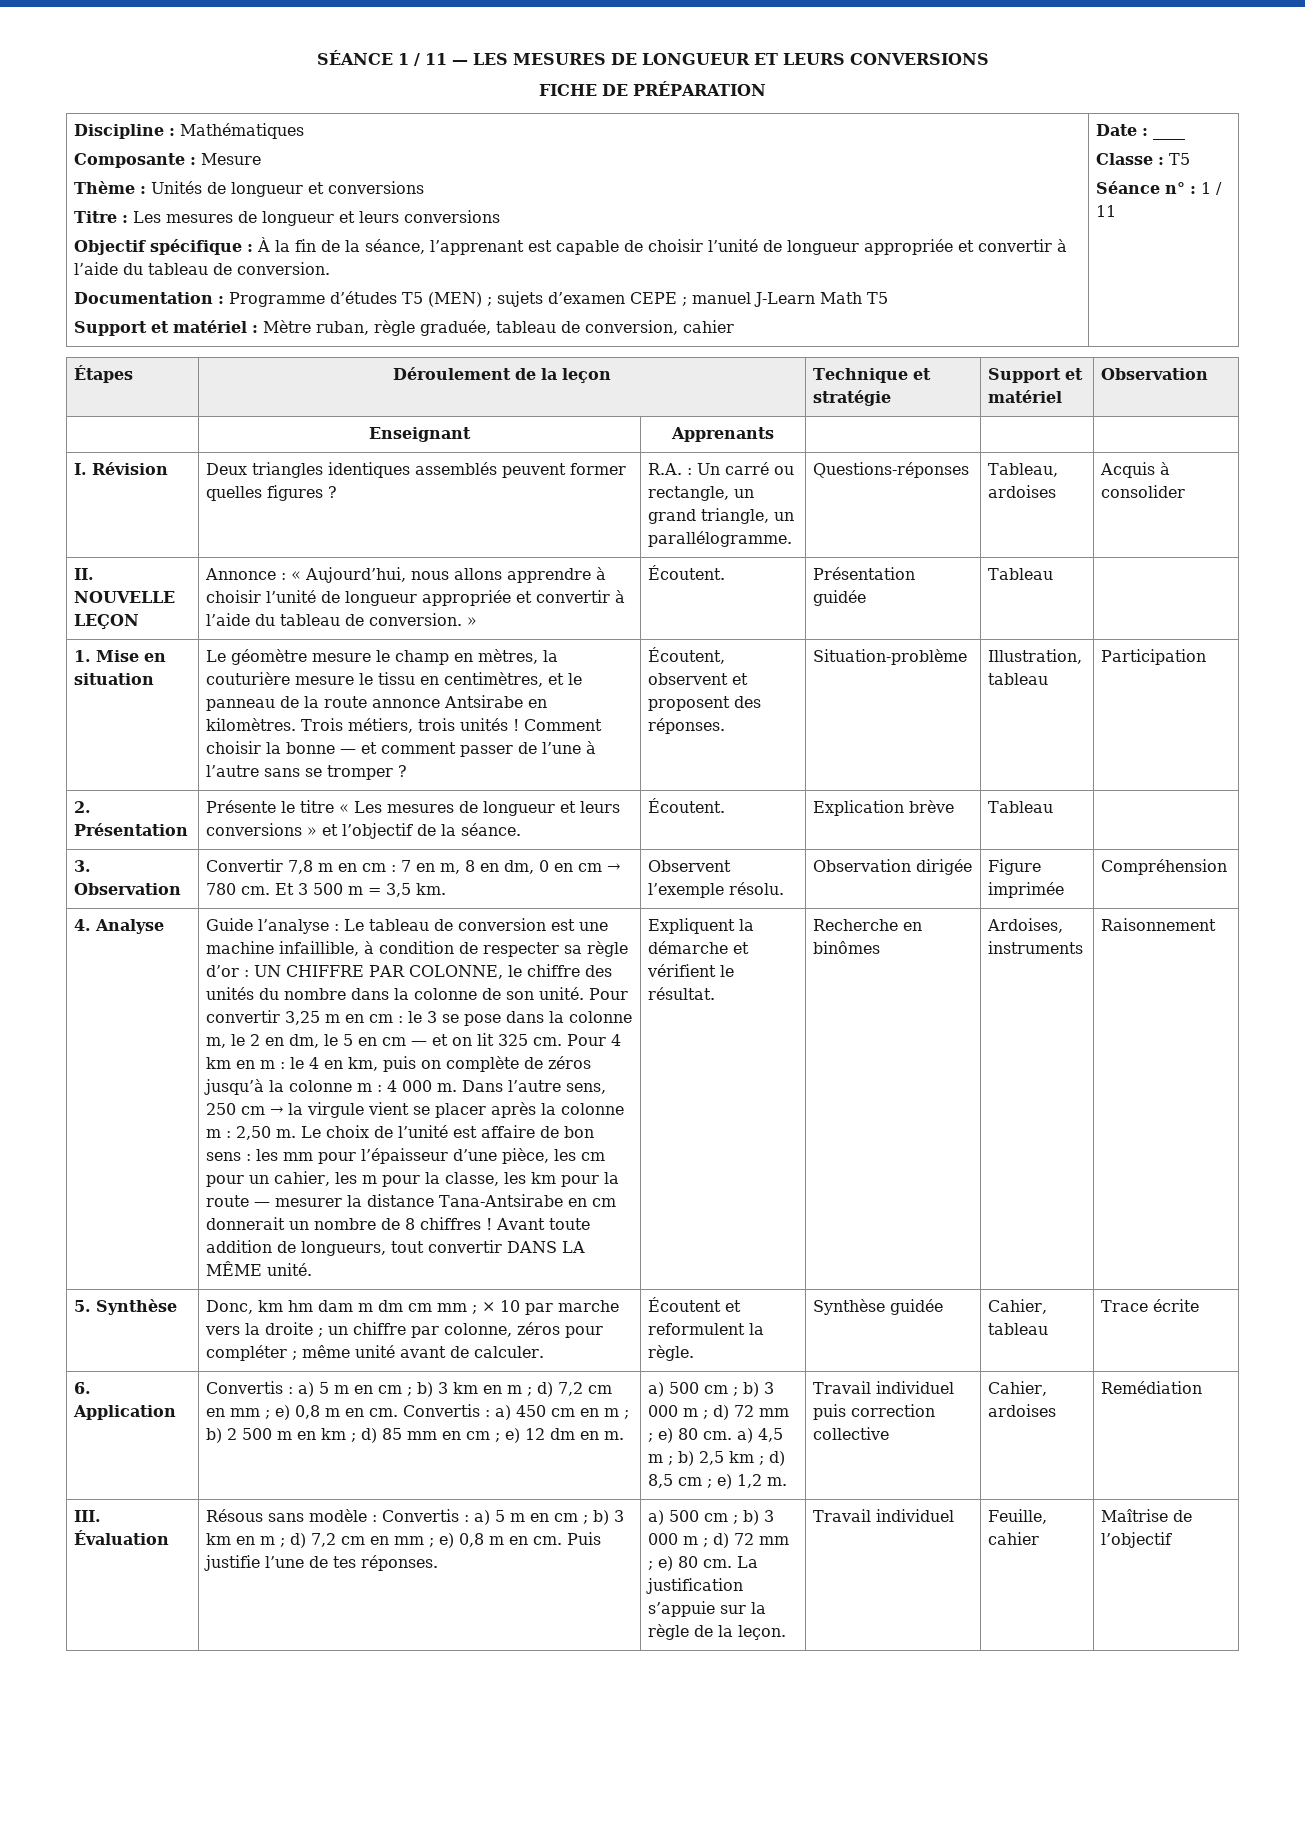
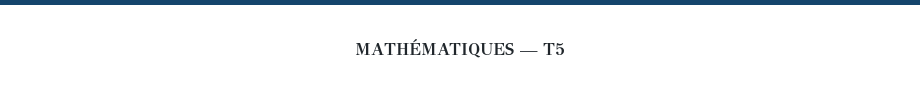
- SÉANCE 1 / 11 — LES MESURES DE LONGUEUR ET LEURS CONVERSIONS
- FICHE DE PRÉPARATION
- Discipline : Mathématiques
- Composante : Mesure
- Thème : Unités de longueur et conversions
- Titre : Les mesures de longueur et leurs conversions
- Objectif spécifique : À la fin de la séance, l’apprenant est capable de choisir l’unité de longueur appropriée et convertir à l’aide du tableau de conversion.
- Documentation : Programme d’études T5 (MEN) ; sujets d’examen CEPE ; manuel J-Learn Math T5
- Support et matériel : Mètre ruban, règle graduée, tableau de conversion, cahier | Date : ____
- Classe : T5
- Séance n° : 1 / 11
- Étapes | Déroulement de la leçon | Technique et stratégie | Support et matériel | Observation
- | Enseignant | Apprenants | | |
- I. Révision | Deux triangles identiques assemblés peuvent former quelles figures ? | R.A. : Un carré ou rectangle, un grand triangle, un parallélogramme. | Questions-réponses | Tableau, ardoises | Acquis à consolider
- II. NOUVELLE LEÇON | Annonce : « Aujourd’hui, nous allons apprendre à choisir l’unité de longueur appropriée et convertir à l’aide du tableau de conversion. » | Écoutent. | Présentation guidée | Tableau |
- 1. Mise en situation | Le géomètre mesure le champ en mètres, la couturière mesure le tissu en centimètres, et le panneau de la route annonce Antsirabe en kilomètres. Trois métiers, trois unités ! Comment choisir la bonne — et comment passer de l’une à l’autre sans se tromper ? | Écoutent, observent et proposent des réponses. | Situation-problème | Illustration, tableau | Participation
- 2. Présentation | Présente le titre « Les mesures de longueur et leurs conversions » et l’objectif de la séance. | Écoutent. | Explication brève | Tableau |
- 3. Observation | Convertir 7,8 m en cm : 7 en m, 8 en dm, 0 en cm → 780 cm. Et 3 500 m = 3,5 km. | Observent l’exemple résolu. | Observation dirigée | Figure imprimée | Compréhension
- 4. Analyse | Guide l’analyse : Le tableau de conversion est une machine infaillible, à condition de respecter sa règle d’or : UN CHIFFRE PAR COLONNE, le chiffre des unités du nombre dans la colonne de son unité. Pour convertir 3,25 m en cm : le 3 se pose dans la colonne m, le 2 en dm, le 5 en cm — et on lit 325 cm. Pour 4 km en m : le 4 en km, puis on complète de zéros jusqu’à la colonne m : 4 000 m. Dans l’autre sens, 250 cm → la virgule vient se placer après la colonne m : 2,50 m. Le choix de l’unité est affaire de bon sens : les mm pour l’épaisseur d’une pièce, les cm pour un cahier, les m pour la classe, les km pour la route — mesurer la distance Tana-Antsirabe en cm donnerait un nombre de 8 chiffres ! Avant toute addition de longueurs, tout convertir DANS LA MÊME unité. | Expliquent la démarche et vérifient le résultat. | Recherche en binômes | Ardoises, instruments | Raisonnement
- 5. Synthèse | Donc, km hm dam m dm cm mm ; × 10 par marche vers la droite ; un chiffre par colonne, zéros pour compléter ; même unité avant de calculer. | Écoutent et reformulent la règle. | Synthèse guidée | Cahier, tableau | Trace écrite
- 6. Application | Convertis : a) 5 m en cm ; b) 3 km en m ; d) 7,2 cm en mm ; e) 0,8 m en cm. Convertis : a) 450 cm en m ; b) 2 500 m en km ; d) 85 mm en cm ; e) 12 dm en m. | a) 500 cm ; b) 3 000 m ; d) 72 mm ; e) 80 cm. a) 4,5 m ; b) 2,5 km ; d) 8,5 cm ; e) 1,2 m. | Travail individuel puis correction collective | Cahier, ardoises | Remédiation
- III. Évaluation | Résous sans modèle : Convertis : a) 5 m en cm ; b) 3 km en m ; d) 7,2 cm en mm ; e) 0,8 m en cm. Puis justifie l’une de tes réponses. | a) 500 cm ; b) 3 000 m ; d) 72 mm ; e) 80 cm. La justification s’appuie sur la règle de la leçon. | Travail individuel | Feuille, cahier | Maîtrise de l’objectif
+ MATHÉMATIQUES — T5

